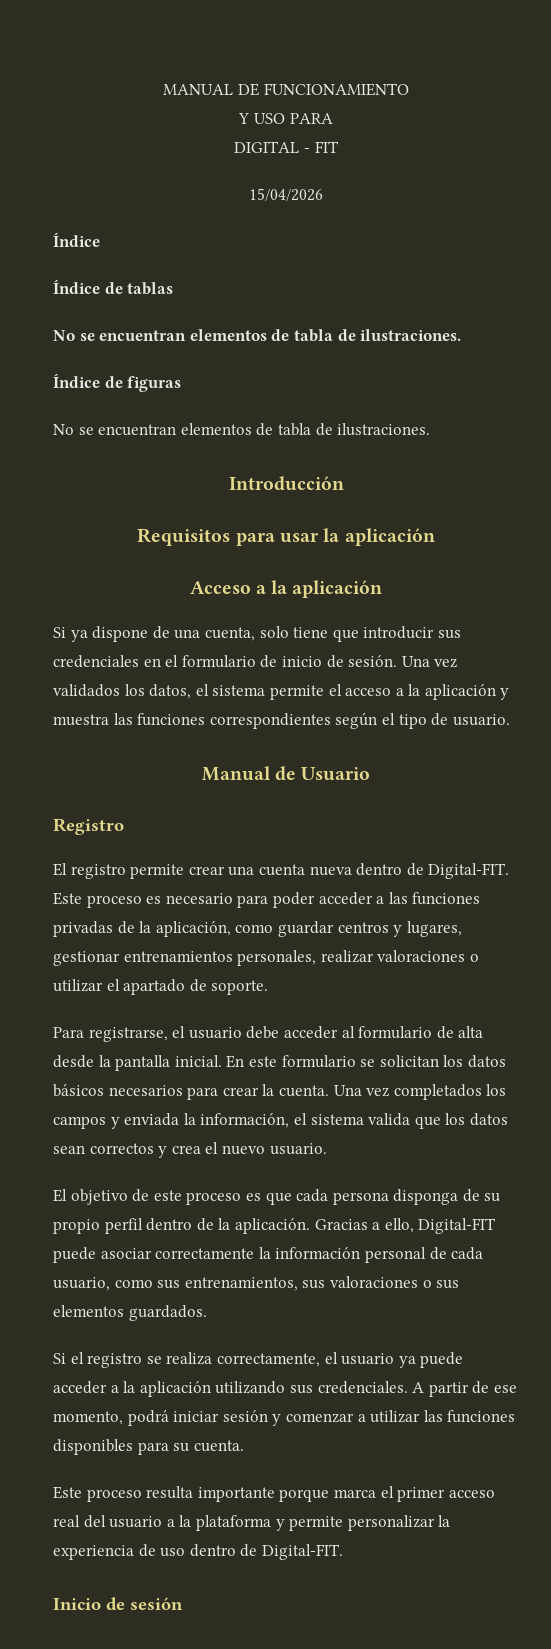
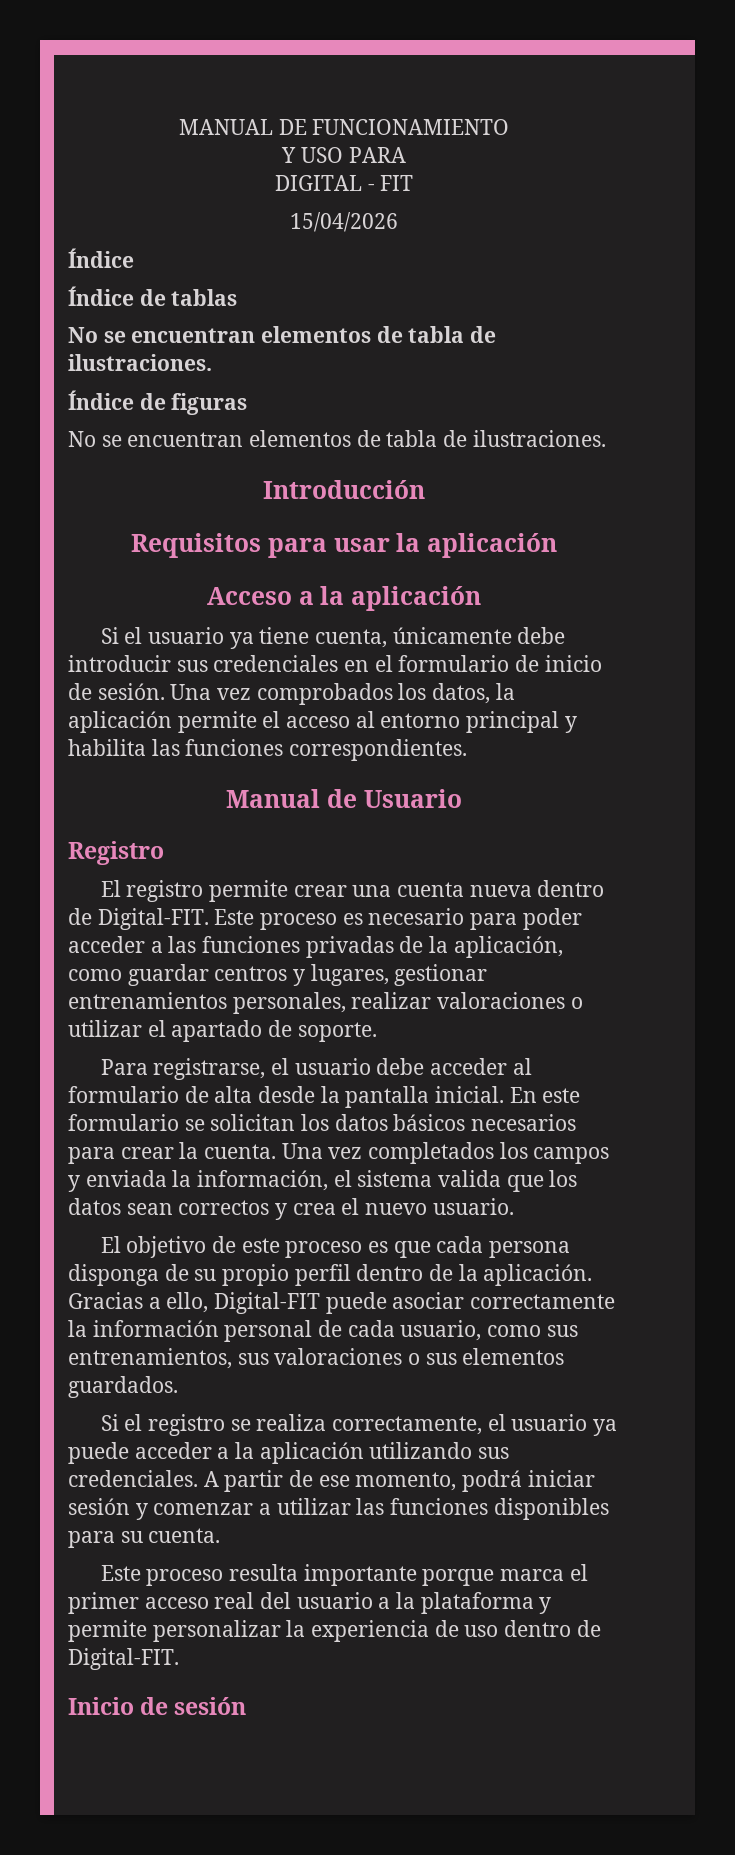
- Si ya dispone de una cuenta, solo tiene que introducir sus credenciales en el formulario de inicio de sesión.
+ Si el usuario ya tiene cuenta, únicamente debe introducir sus credenciales en el formulario de inicio de sesión.
- Una vez validados los datos, el sistema permite el acceso a la aplicación y muestra las funciones correspondientes según el tipo de usuario.
+ Una vez comprobados los datos, la aplicación permite el acceso al entorno principal y habilita las funciones correspondientes.

